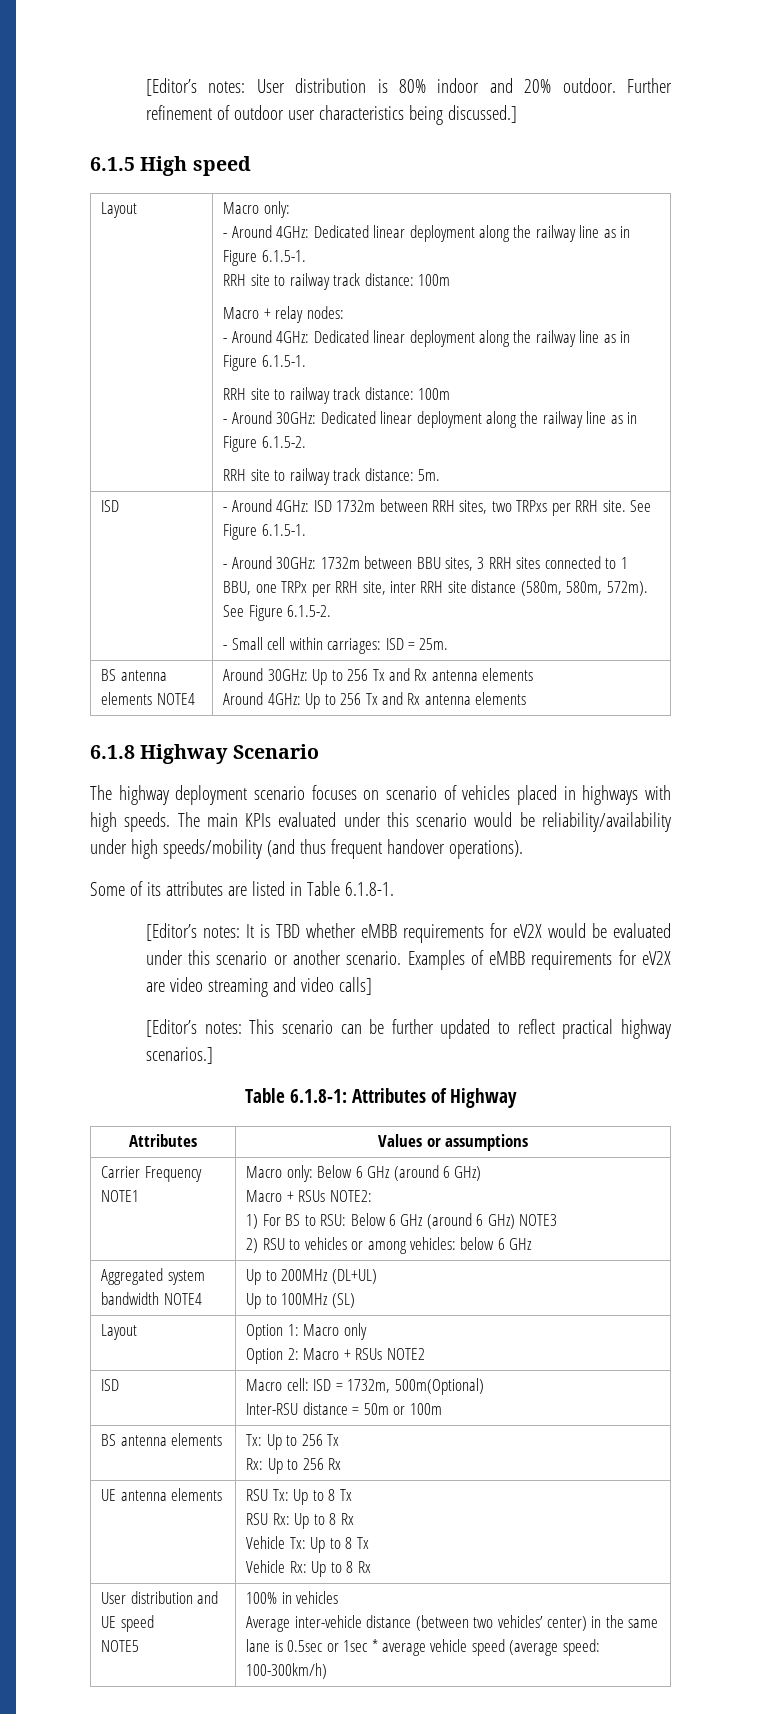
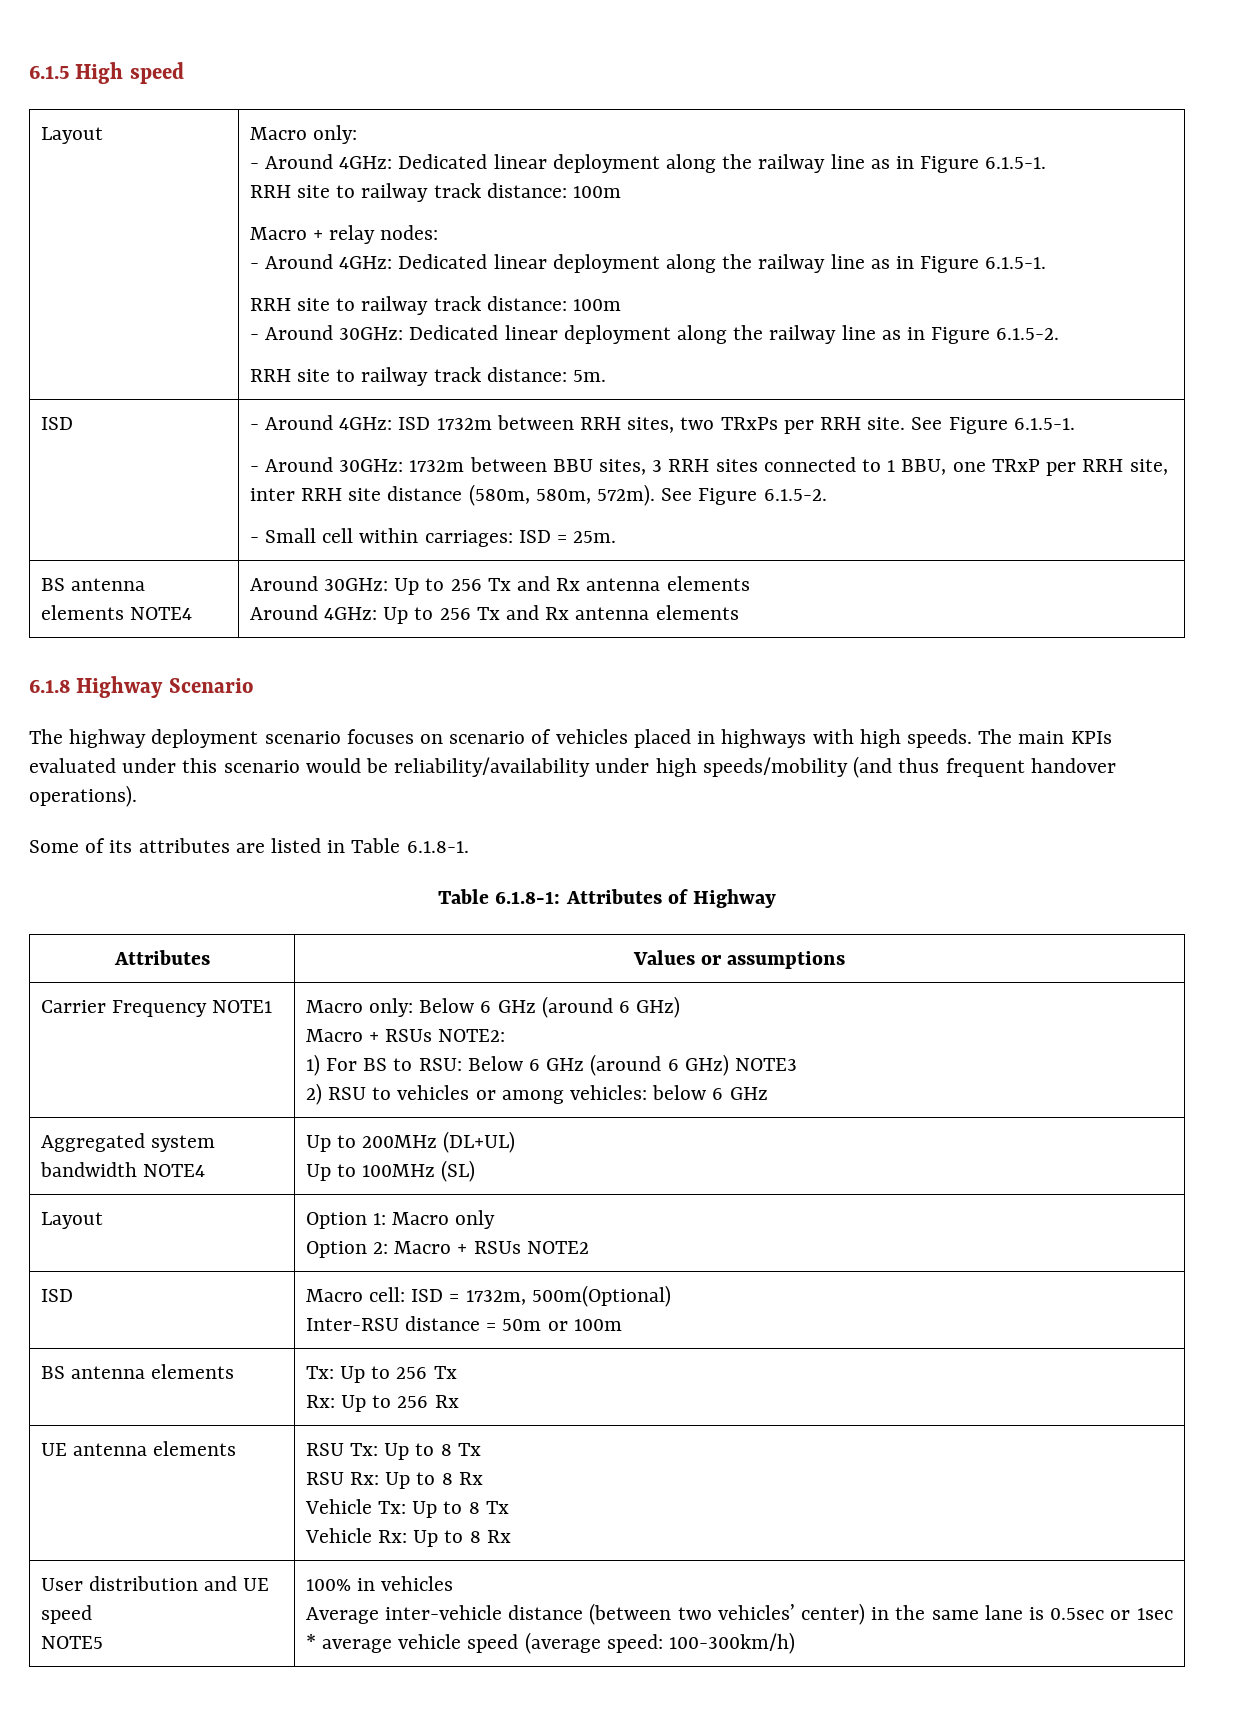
- [Editor’s notes: User distribution is 80% indoor and 20% outdoor. Further refinement of outdoor user characteristics being discussed.]
- - Around 4GHz: ISD 1732m between RRH sites, two TRPxs per RRH site.
+ - Around 4GHz: ISD 1732m between RRH sites, two TRxPs per RRH site.
- - Around 30GHz: 1732m between BBU sites, 3 RRH sites connected to 1 BBU, one TRPx per RRH site, inter RRH site distance (580m, 580m, 572m).
+ - Around 30GHz: 1732m between BBU sites, 3 RRH sites connected to 1 BBU, one TRxP per RRH site, inter RRH site distance (580m, 580m, 572m).
- [Editor’s notes: It is TBD whether eMBB requirements for eV2X would be evaluated under this scenario or another scenario. Examples of eMBB requirements for eV2X are video streaming and video calls]
- [Editor’s notes: This scenario can be further updated to reflect practical highway scenarios.]

